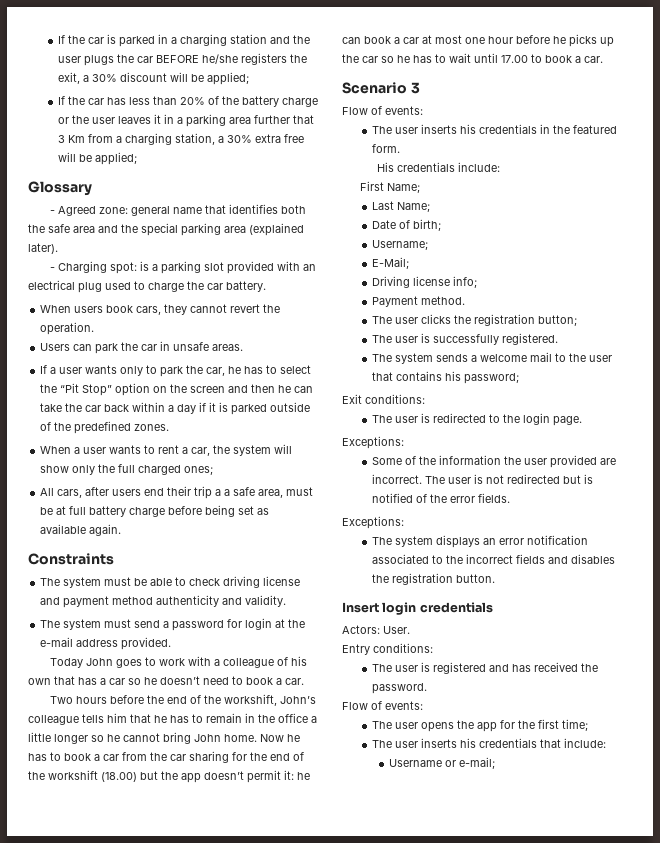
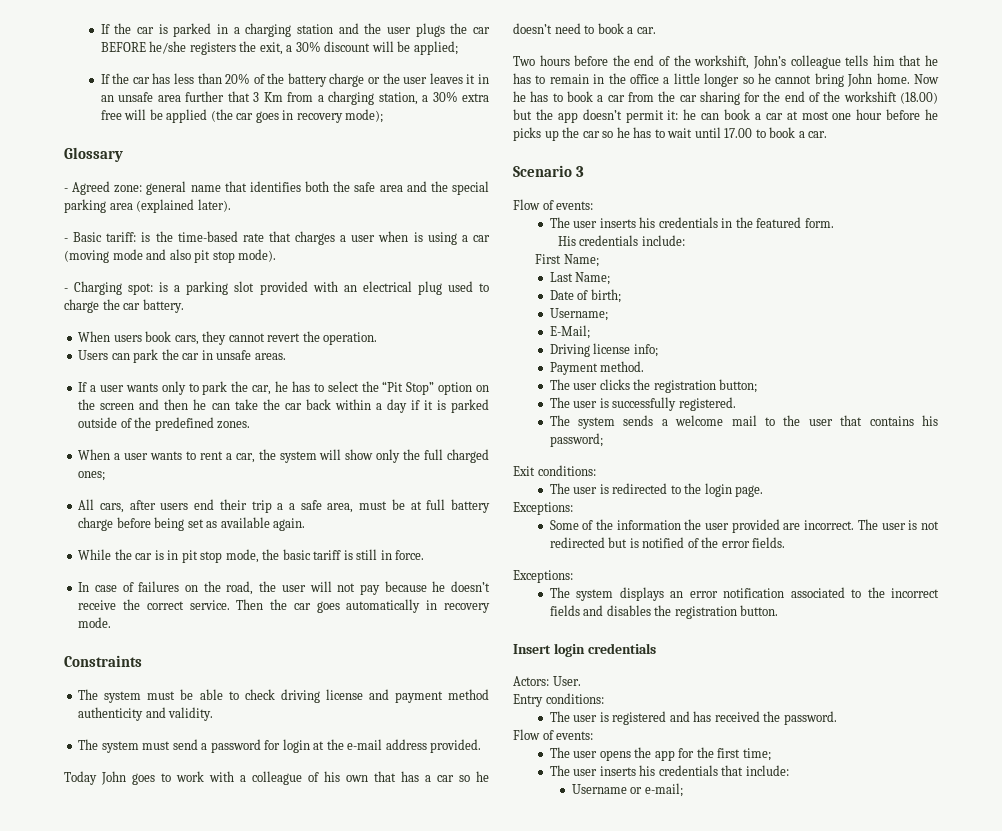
- If the car has less than 20% of the battery charge or the user leaves it in a parking area further that 3 Km from a charging station, a 30% extra free will be applied;
+ If the car has less than 20% of the battery charge or the user leaves it in an unsafe area further that 3 Km from a charging station, a 30% extra free will be applied (the car goes in recovery mode);
+ - Basic tariff: is the time-based rate that charges a user when is using a car (moving mode and also pit stop mode).
+ While the car is in pit stop mode, the basic tariff is still in force.
+ In case of failures on the road, the user will not pay because he doesn’t receive the correct service. Then the car goes automatically in recovery mode.

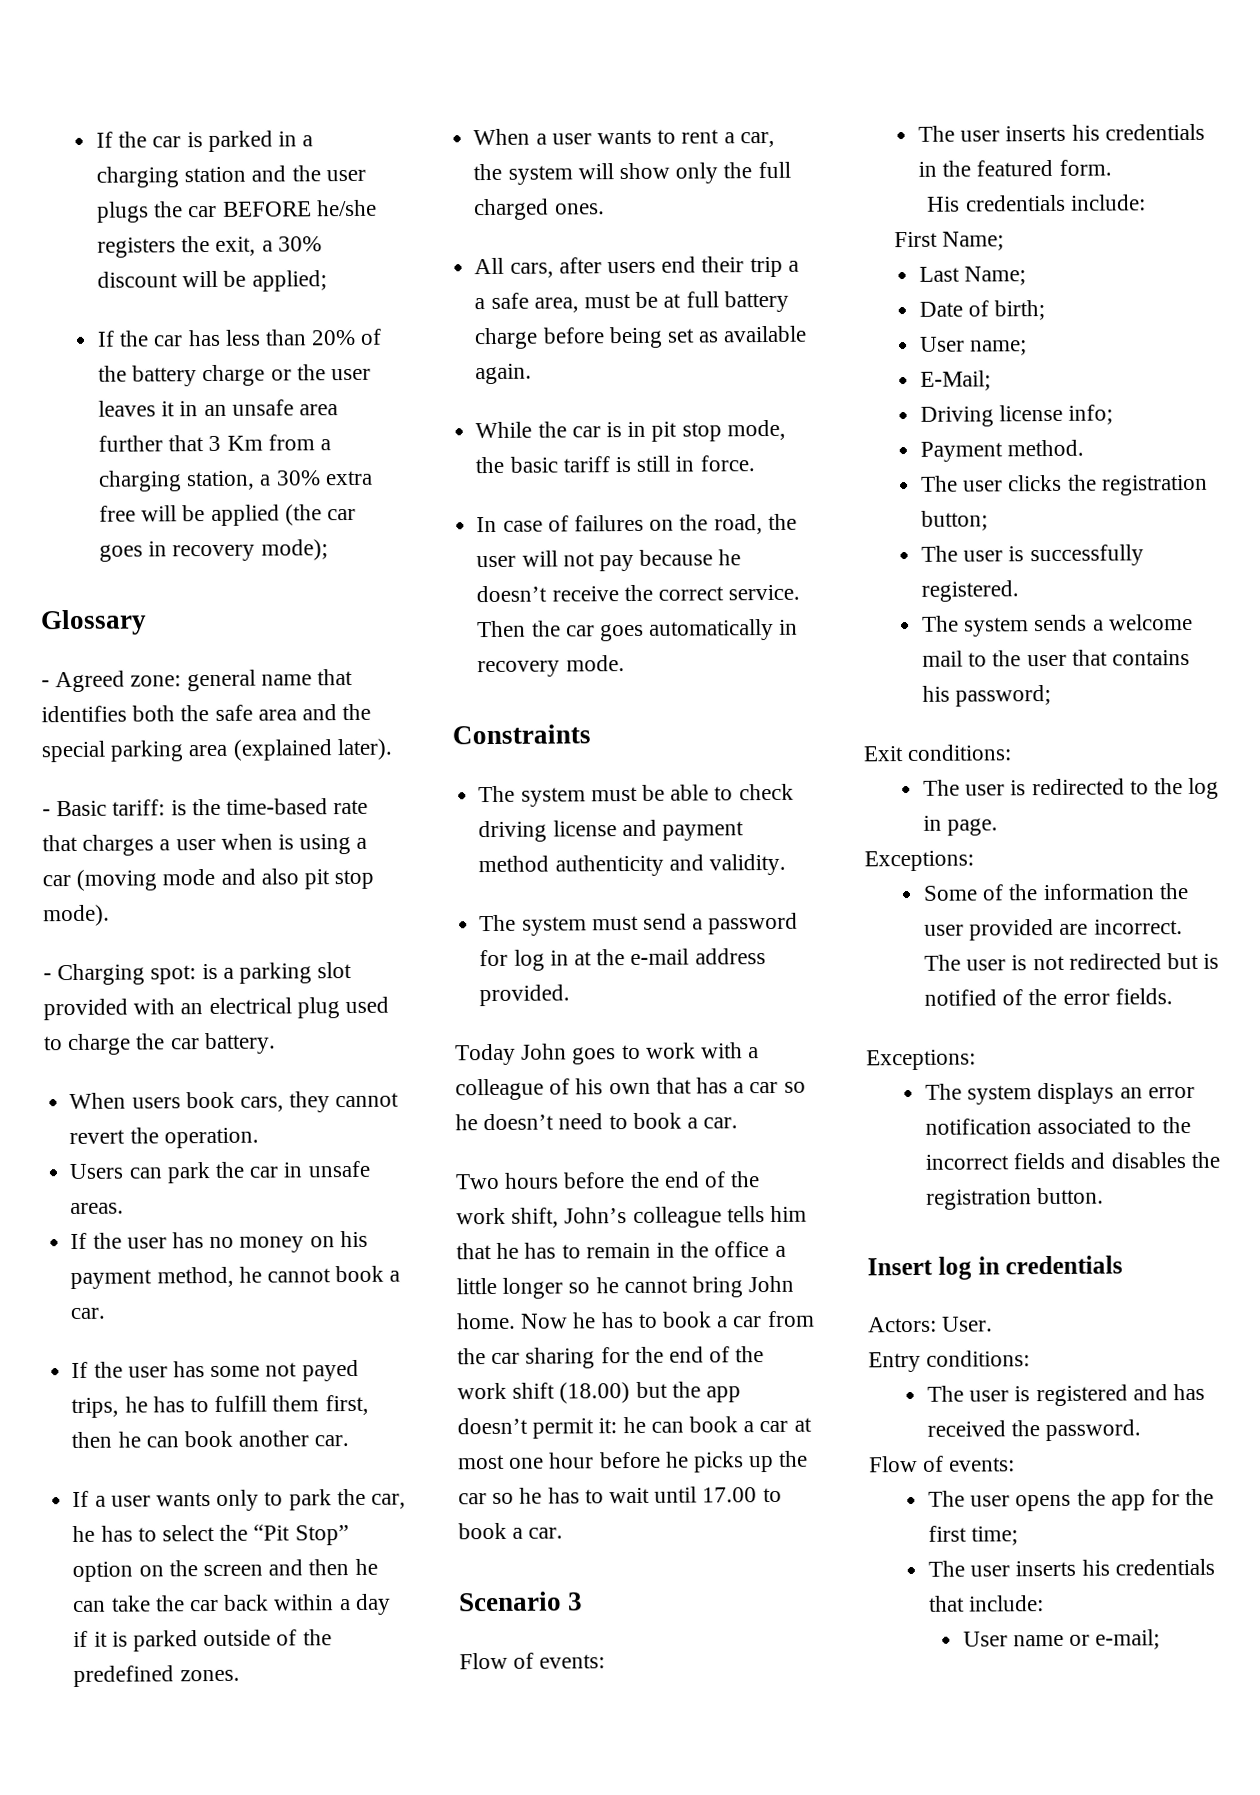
+ If the user has no money on his payment method, he cannot book a car.
+ If the user has some not payed trips, he has to fulfill them first, then he can book another car.
- When a user wants to rent a car, the system will show only the full charged ones;
+ When a user wants to rent a car, the system will show only the full charged ones.
- The system must send a password for login at the e-mail address provided.
+ The system must send a password for log in at the e-mail address provided.
- Two hours before the end of the workshift, John’s colleague tells him that he has to remain in the office a little longer so he cannot bring John home.
+ Two hours before the end of the work shift, John’s colleague tells him that he has to remain in the office a little longer so he cannot bring John home.
- Now he has to book a car from the car sharing for the end of the workshift (18.00) but the app doesn’t permit it: he can book a car at most one hour before he picks up the car so he has to wait until 17.00 to book a car.
+ Now he has to book a car from the car sharing for the end of the work shift (18.00) but the app doesn’t permit it: he can book a car at most one hour before he picks up the car so he has to wait until 17.00 to book a car.
- Username;
+ User name;
- The user is redirected to the login page.
+ The user is redirected to the log in page.
- Insert login credentials
+ Insert log in credentials
- Username or e-mail;
+ User name or e-mail;

